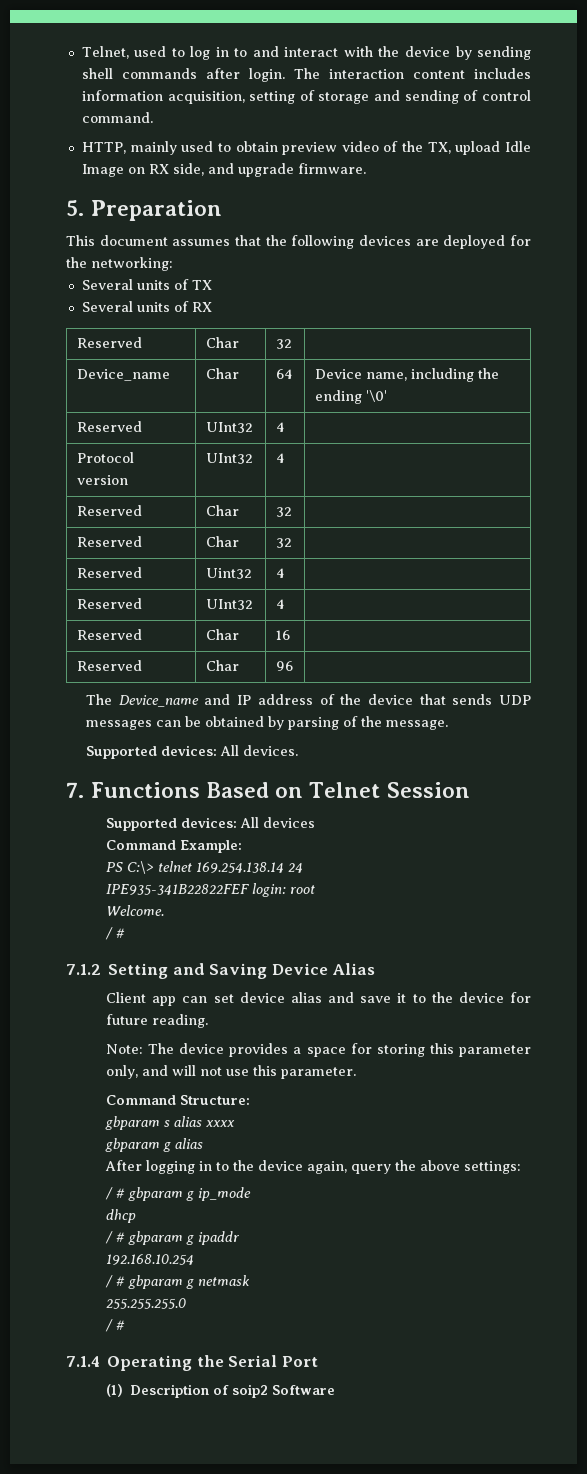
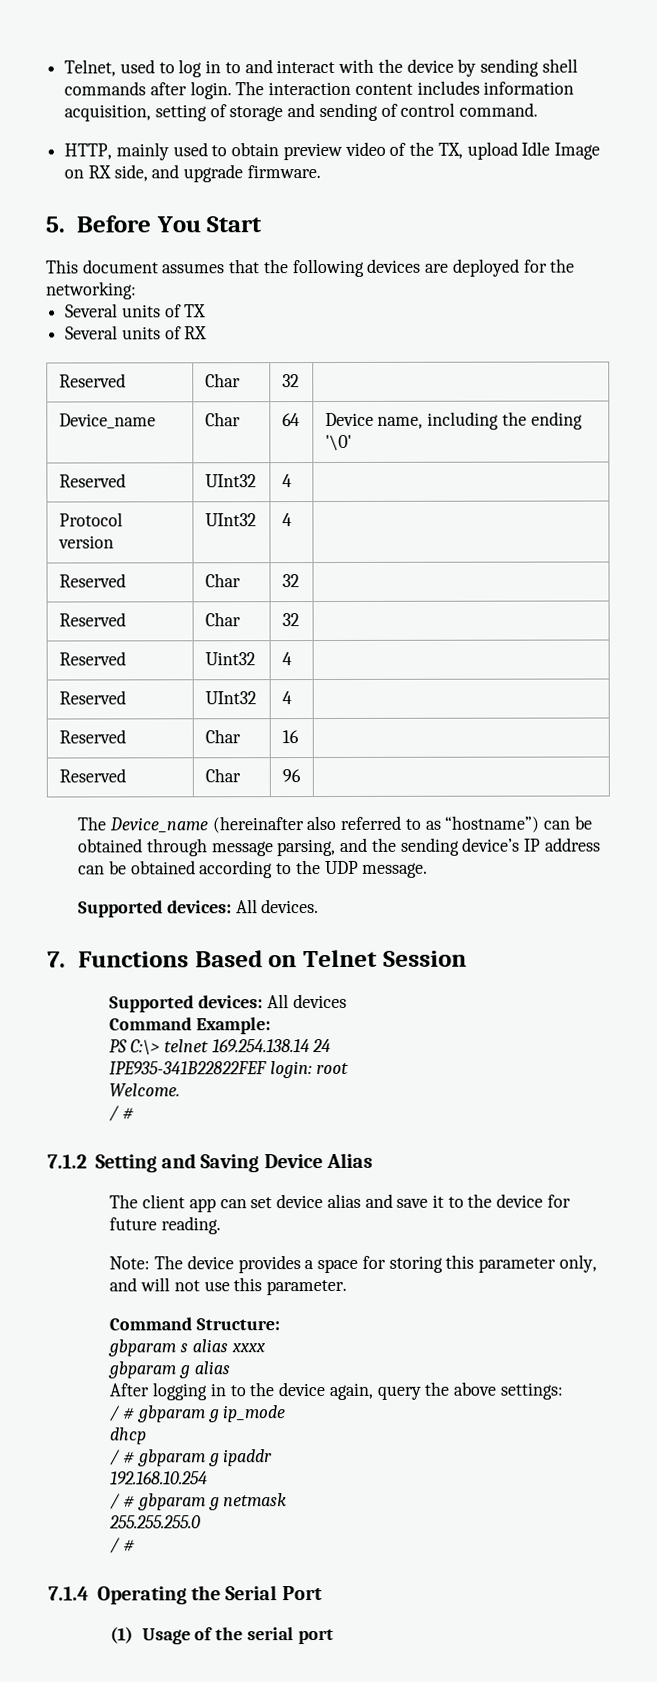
- 5. Preparation
+ 5. Before You Start
- The Device_name and IP address of the device that sends UDP messages can be obtained by parsing of the message.
+ The Device_name (hereinafter also referred to as “hostname”) can be obtained through message parsing, and the sending device’s IP address can be obtained according to the UDP message.
- Client app can set device alias and save it to the device for future reading.
+ The client app can set device alias and save it to the device for future reading.
- (1) Description of soip2 Software
+ (1) Usage of the serial port

